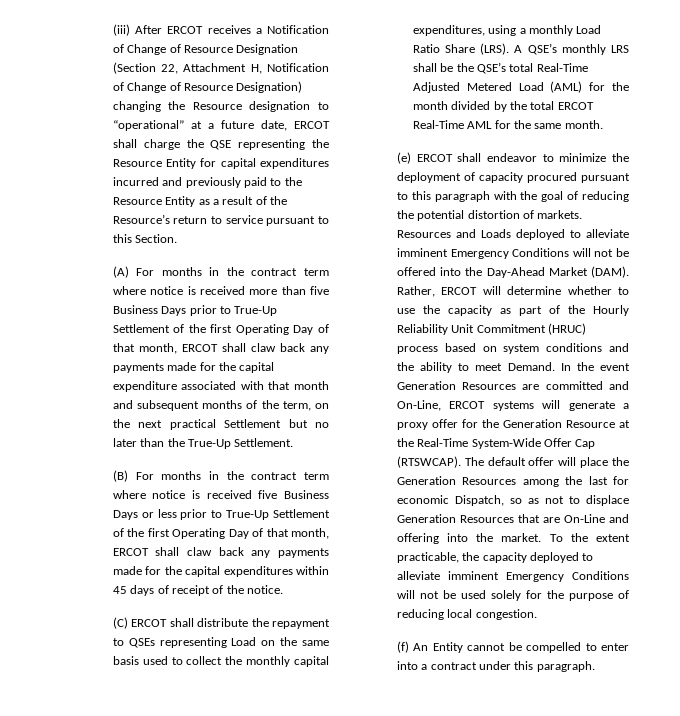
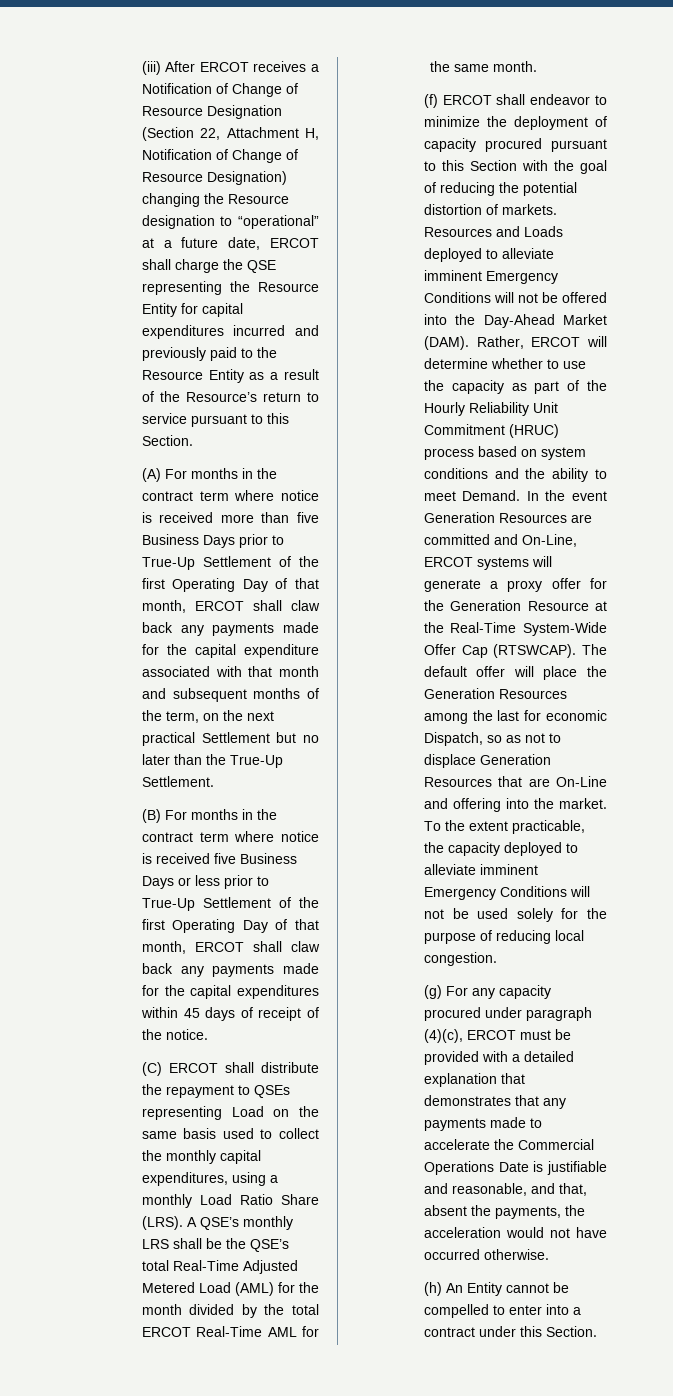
- (e) ERCOT shall endeavor to minimize the deployment of capacity procured pursuant to this paragraph with the goal of reducing the potential distortion of markets.
+ (f) ERCOT shall endeavor to minimize the deployment of capacity procured pursuant to this Section with the goal of reducing the potential distortion of markets.
- (f) An Entity cannot be compelled to enter into a contract under this paragraph.
+ (g) For any capacity procured under paragraph (4)(c), ERCOT must be provided with a detailed explanation that demonstrates that any payments made to accelerate the Commercial Operations Date is justifiable and reasonable, and that, absent the payments, the acceleration would not have occurred otherwise.
+ (h) An Entity cannot be compelled to enter into a contract under this Section.

